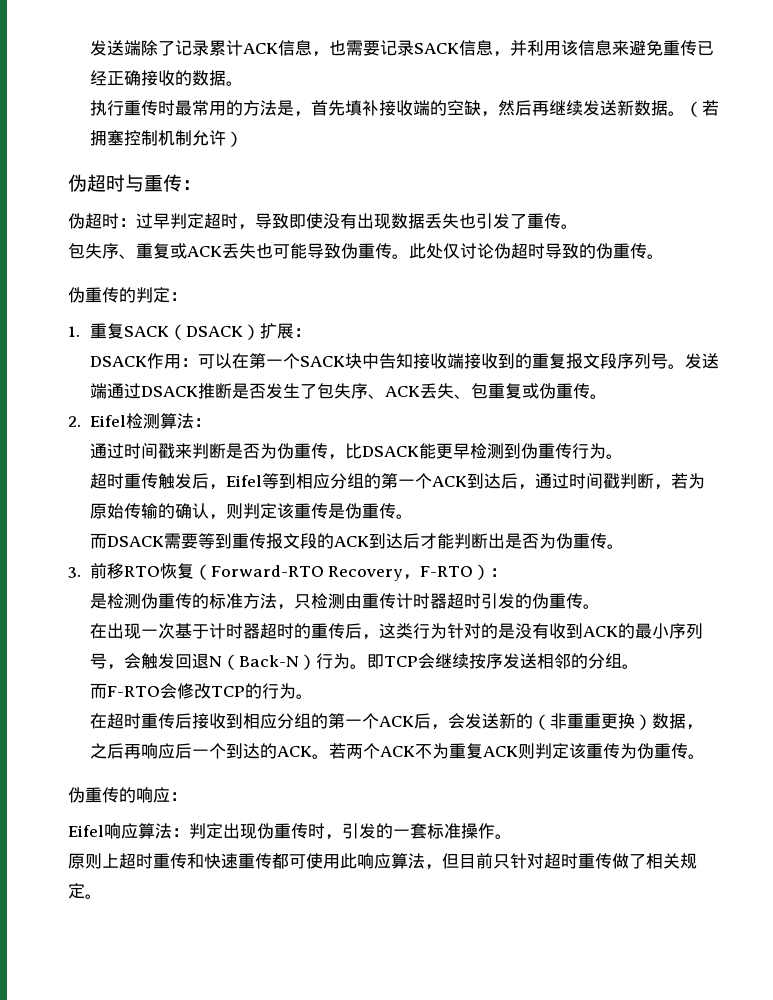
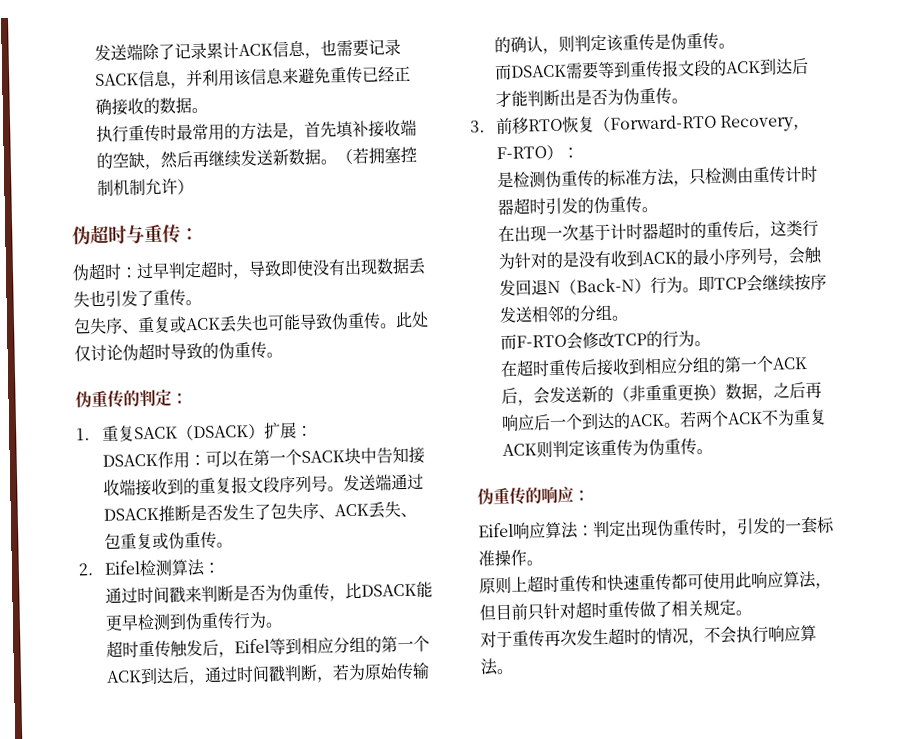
+ 对于重传再次发生超时的情况，不会执行响应算法。

